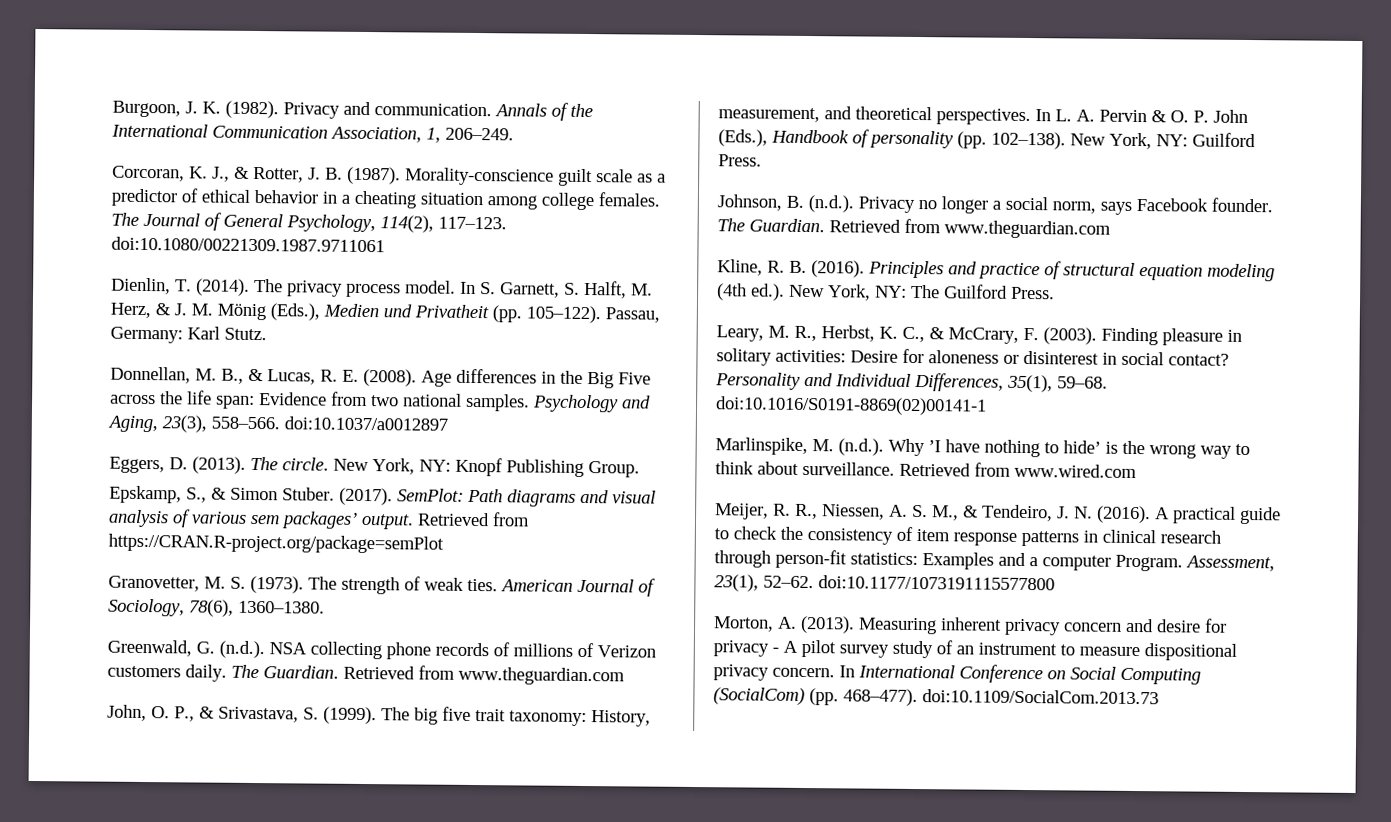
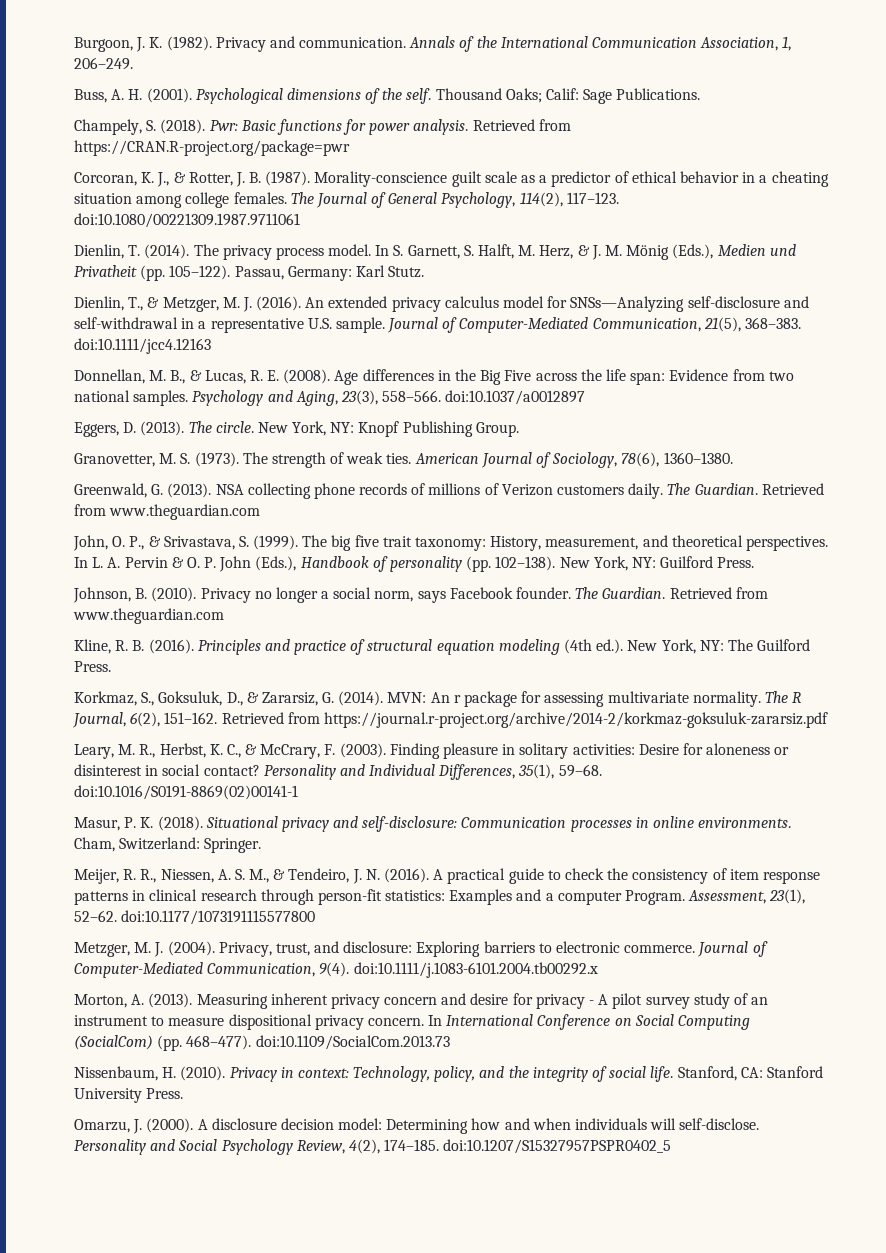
+ Buss, A. H. (2001). Psychological dimensions of the self. Thousand Oaks; Calif: Sage Publications.
+ Champely, S. (2018). Pwr: Basic functions for power analysis. Retrieved from https://CRAN.R-project.org/package=pwr
+ Dienlin, T., & Metzger, M. J. (2016). An extended privacy calculus model for SNSs—Analyzing self-disclosure and self-withdrawal in a representative U.S. sample. Journal of Computer-Mediated Communication, 21(5), 368–383. doi:10.1111/jcc4.12163
- Epskamp, S., & Simon Stuber. (2017). SemPlot: Path diagrams and visual analysis of various sem packages’ output. Retrieved from https://CRAN.R-project.org/package=semPlot
- Greenwald, G. (n.d.). NSA collecting phone records of millions of Verizon customers daily.
+ Greenwald, G. (2013). NSA collecting phone records of millions of Verizon customers daily.
- Johnson, B. (n.d.). Privacy no longer a social norm, says Facebook founder.
+ Johnson, B. (2010). Privacy no longer a social norm, says Facebook founder.
+ Korkmaz, S., Goksuluk, D., & Zararsiz, G. (2014). MVN: An r package for assessing multivariate normality. The R Journal, 6(2), 151–162. Retrieved from https://journal.r-project.org/archive/2014-2/korkmaz-goksuluk-zararsiz.pdf
- Marlinspike, M. (n.d.). Why ’I have nothing to hide’ is the wrong way to think about surveillance. Retrieved from www.wired.com
+ Masur, P. K. (2018). Situational privacy and self-disclosure: Communication processes in online environments. Cham, Switzerland: Springer.
+ Metzger, M. J. (2004). Privacy, trust, and disclosure: Exploring barriers to electronic commerce. Journal of Computer-Mediated Communication, 9(4). doi:10.1111/j.1083-6101.2004.tb00292.x
+ Nissenbaum, H. (2010). Privacy in context: Technology, policy, and the integrity of social life. Stanford, CA: Stanford University Press.
+ Omarzu, J. (2000). A disclosure decision model: Determining how and when individuals will self-disclose. Personality and Social Psychology Review, 4(2), 174–185. doi:10.1207/S15327957PSPR0402_5

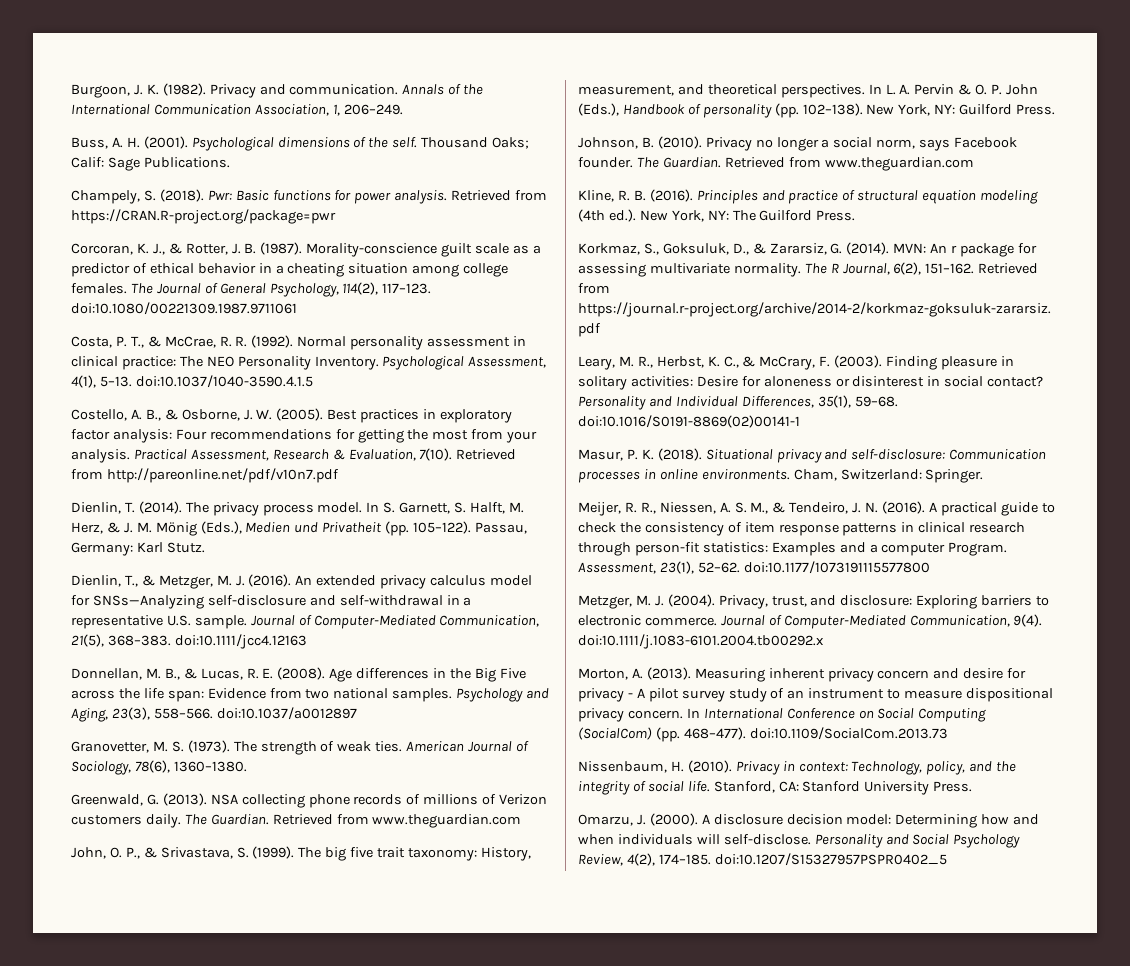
+ Costa, P. T., & McCrae, R. R. (1992). Normal personality assessment in clinical practice: The NEO Personality Inventory. Psychological Assessment, 4(1), 5–13. doi:10.1037/1040-3590.4.1.5
+ Costello, A. B., & Osborne, J. W. (2005). Best practices in exploratory factor analysis: Four recommendations for getting the most from your analysis. Practical Assessment, Research & Evaluation, 7(10). Retrieved from http://pareonline.net/pdf/v10n7.pdf
- Eggers, D. (2013). The circle. New York, NY: Knopf Publishing Group.

